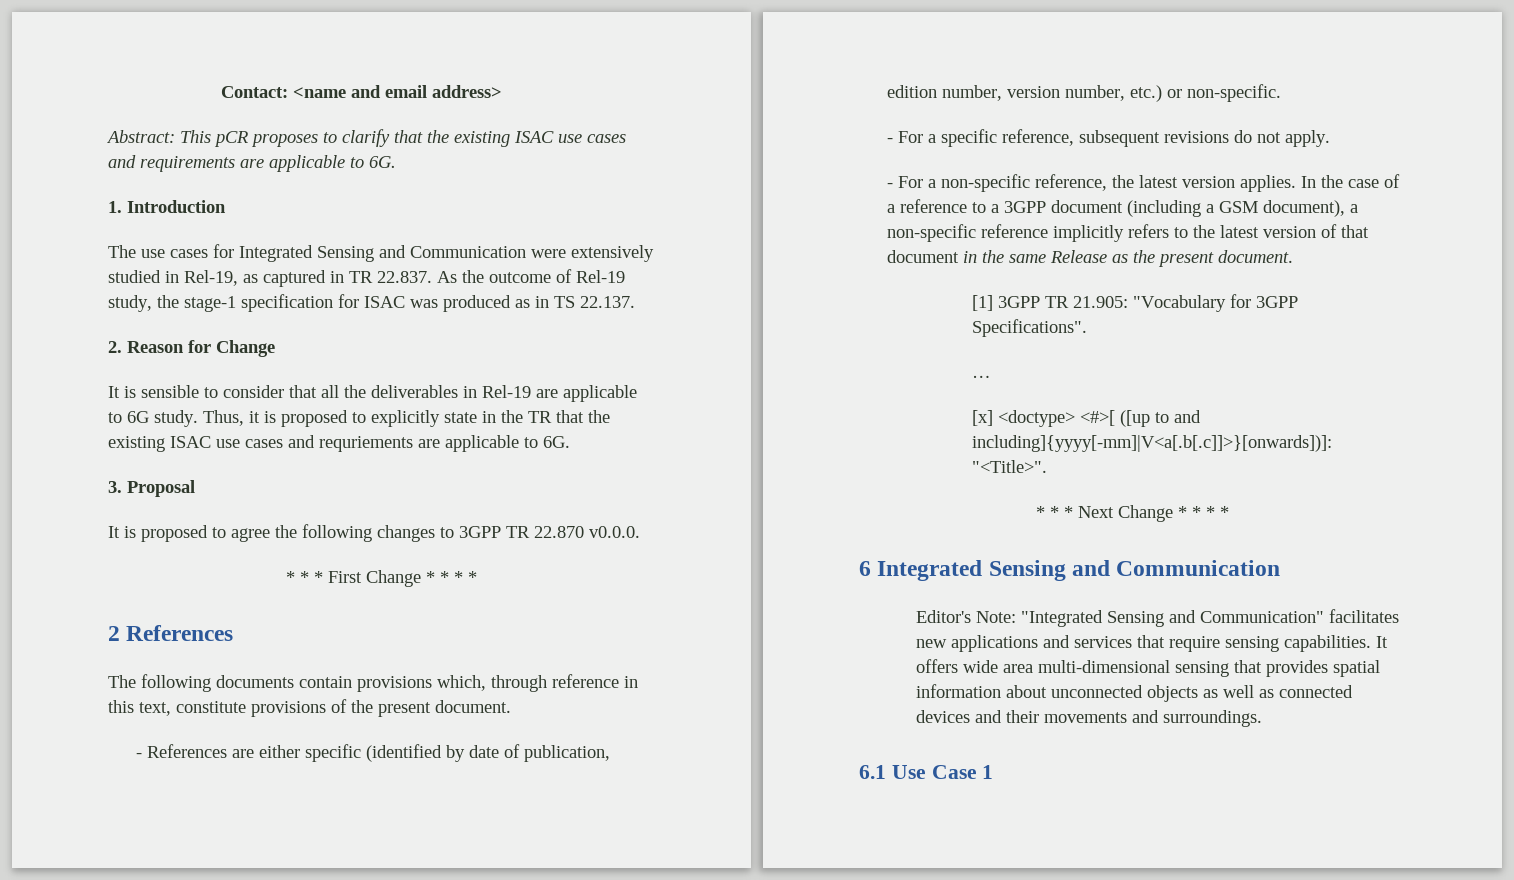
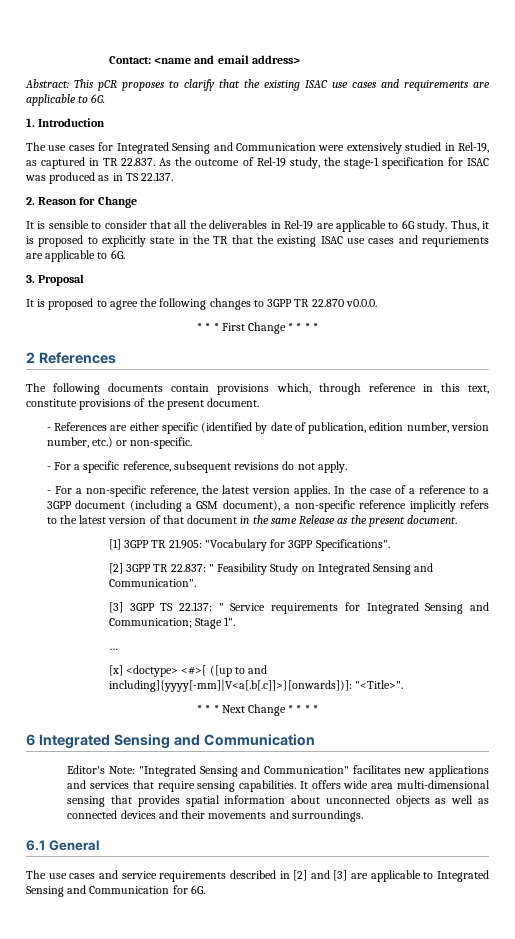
+ [2] 3GPP TR 22.837: " Feasibility Study on Integrated Sensing and Communication".
+ [3] 3GPP TS 22.137: " Service requirements for Integrated Sensing and Communication; Stage 1".
- 6.1 Use Case 1
+ 6.1 General
+ The use cases and service requirements described in [2] and [3] are applicable to Integrated Sensing and Communication for 6G.

